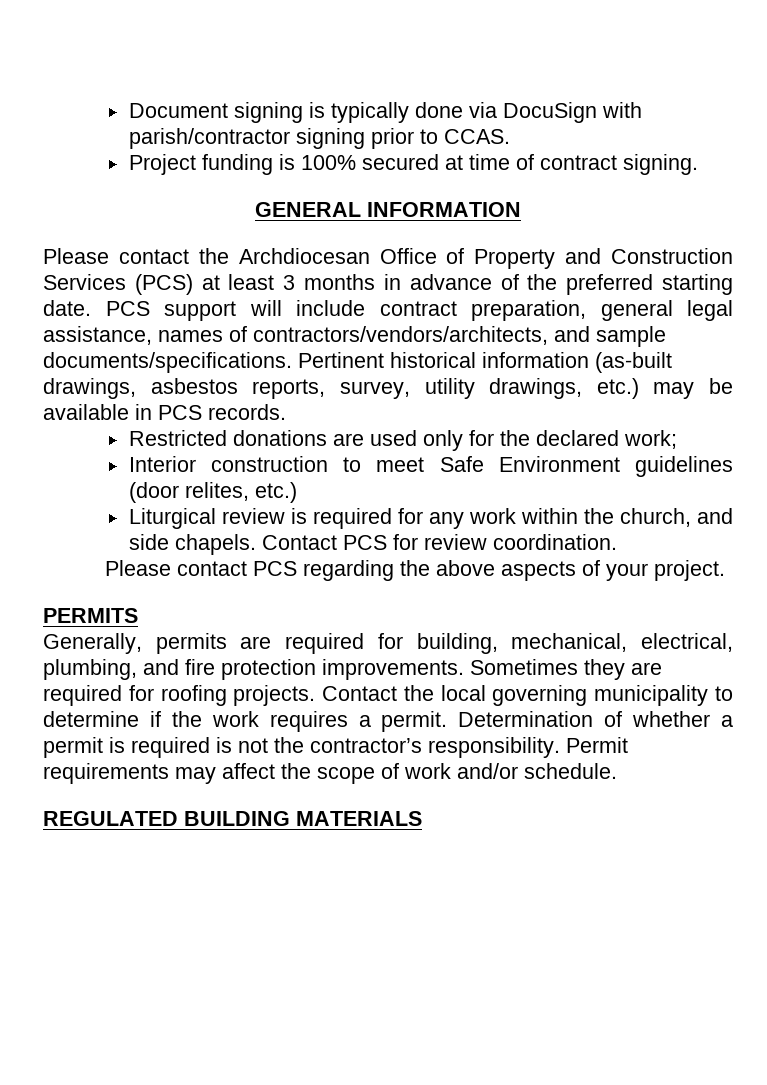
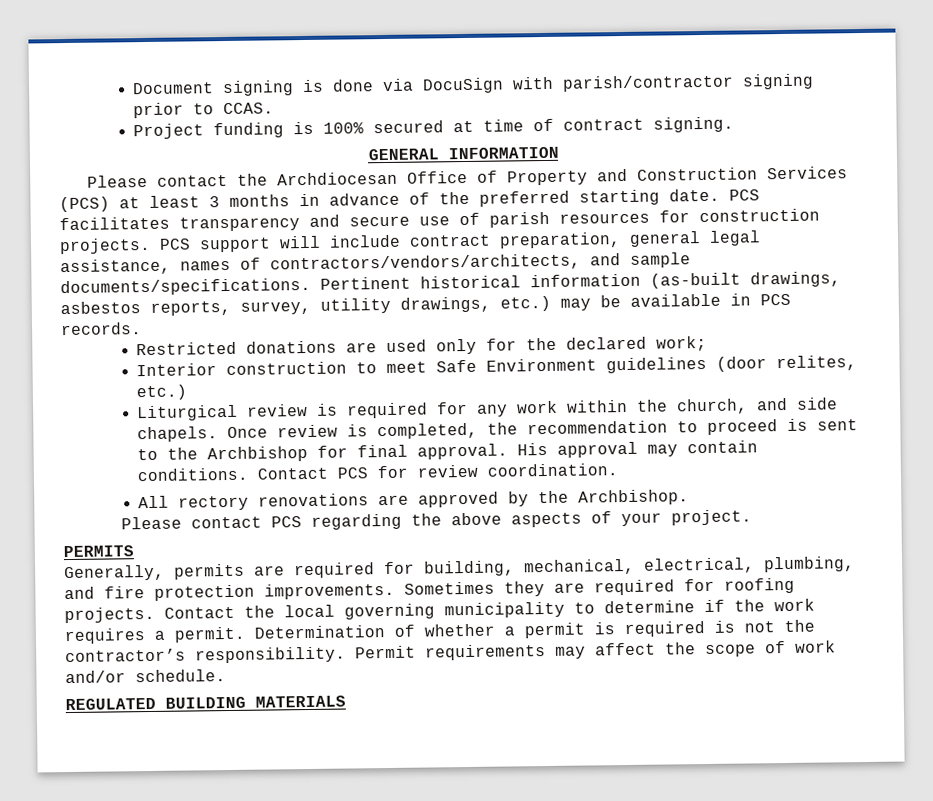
- Document signing is typically done via DocuSign with parish/contractor signing prior to CCAS.
+ Document signing is done via DocuSign with parish/contractor signing prior to CCAS.
- PCS support will include contract preparation, general legal assistance, names of contractors/vendors/architects, and sample documents/specifications.
+ PCS facilitates transparency and secure use of parish resources for construction projects. PCS support will include contract preparation, general legal assistance, names of contractors/vendors/architects, and sample documents/specifications.
+ Once review is completed, the recommendation to proceed is sent to the Archbishop for final approval. His approval may contain conditions.
+ All rectory renovations are approved by the Archbishop.

